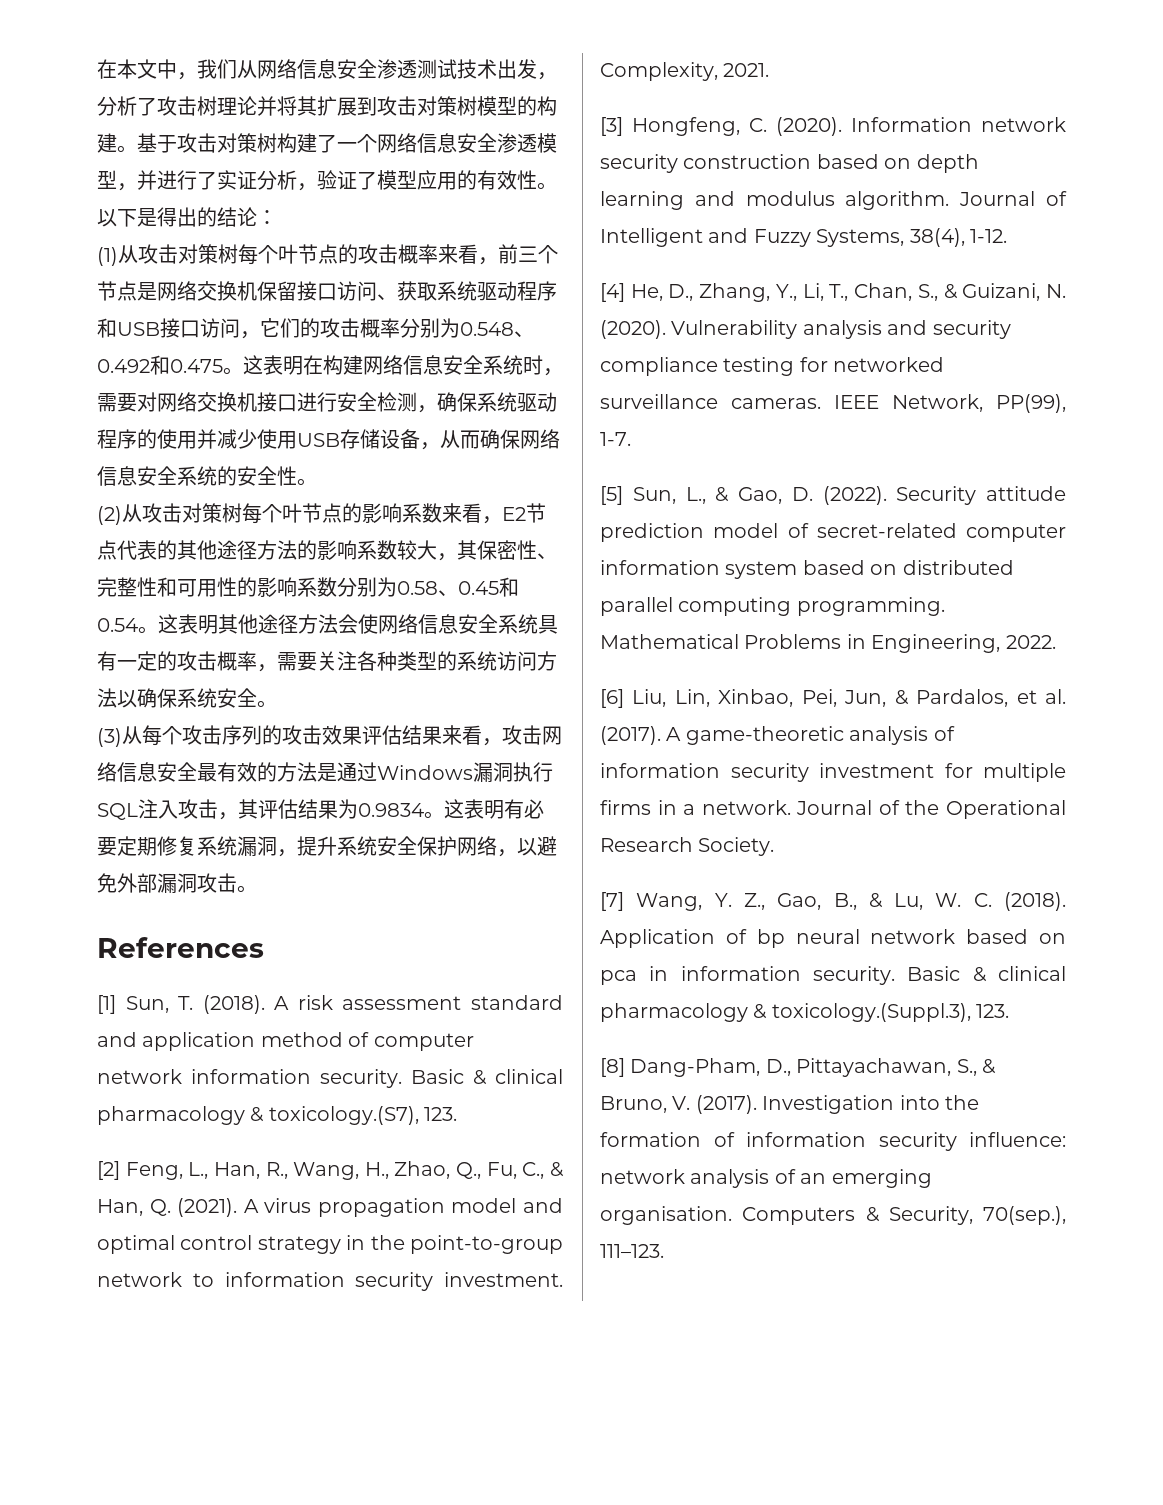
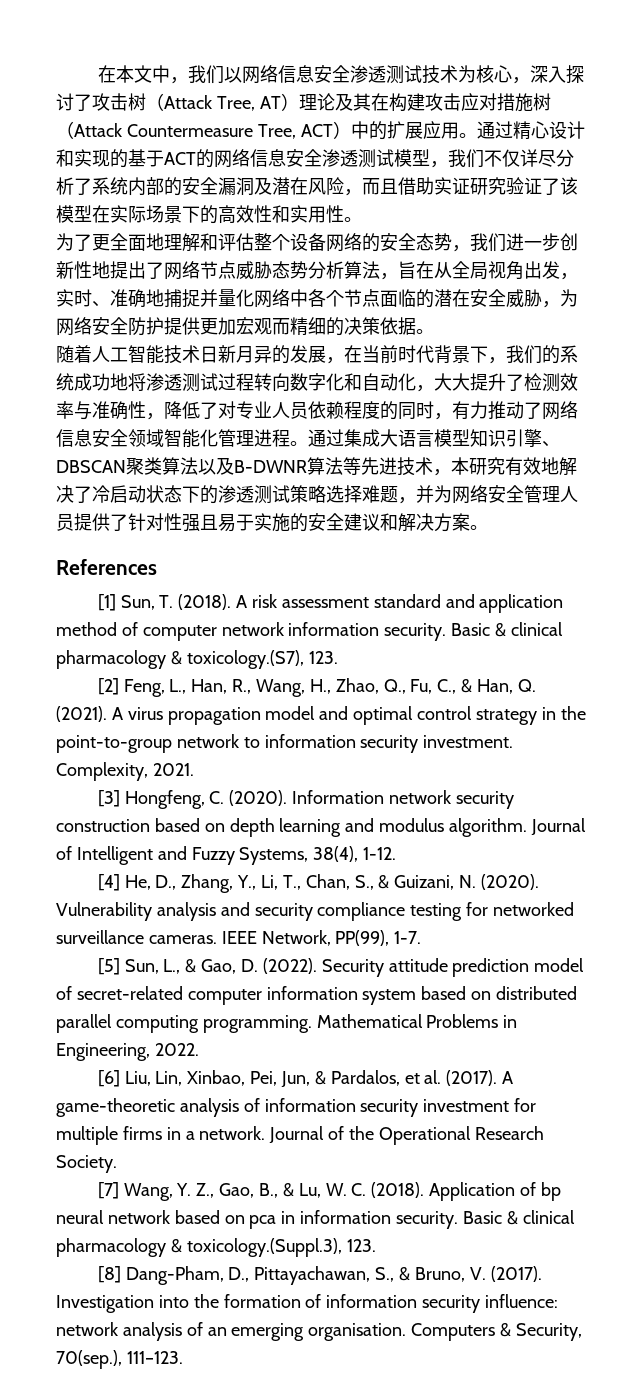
- 在本文中，我们从网络信息安全渗透测试技术出发，分析了攻击树理论并将其扩展到攻击对策树模型的构建。基于攻击对策树构建了一个网络信息安全渗透模型，并进行了实证分析，验证了模型应用的有效性。以下是得出的结论：
- (1)从攻击对策树每个叶节点的攻击概率来看，前三个节点是网络交换机保留接口访问、获取系统驱动程序和USB接口访问，它们的攻击概率分别为0.548、0.492和0.475。这表明在构建网络信息安全系统时，需要对网络交换机接口进行安全检测，确保系统驱动程序的使用并减少使用USB存储设备，从而确保网络信息安全系统的安全性。
- (2)从攻击对策树每个叶节点的影响系数来看，E2节点代表的其他途径方法的影响系数较大，其保密性、完整性和可用性的影响系数分别为0.58、0.45和0.54。这表明其他途径方法会使网络信息安全系统具有一定的攻击概率，需要关注各种类型的系统访问方法以确保系统安全。
- (3)从每个攻击序列的攻击效果评估结果来看，攻击网络信息安全最有效的方法是通过Windows漏洞执行SQL注入攻击，其评估结果为0.9834。这表明有必要定期修复系统漏洞，提升系统安全保护网络，以避免外部漏洞攻击。
+ 在本文中，我们以网络信息安全渗透测试技术为核心，深入探讨了攻击树（Attack Tree, AT）理论及其在构建攻击应对措施树（Attack Countermeasure Tree, ACT）中的扩展应用。通过精心设计和实现的基于ACT的网络信息安全渗透测试模型，我们不仅详尽分析了系统内部的安全漏洞及潜在风险，而且借助实证研究验证了该模型在实际场景下的高效性和实用性。
+ 为了更全面地理解和评估整个设备网络的安全态势，我们进一步创新性地提出了网络节点威胁态势分析算法，旨在从全局视角出发，实时、准确地捕捉并量化网络中各个节点面临的潜在安全威胁，为网络安全防护提供更加宏观而精细的决策依据。
+ 随着人工智能技术日新月异的发展，在当前时代背景下，我们的系统成功地将渗透测试过程转向数字化和自动化，大大提升了检测效率与准确性，降低了对专业人员依赖程度的同时，有力推动了网络信息安全领域智能化管理进程。通过集成大语言模型知识引擎、DBSCAN聚类算法以及B-DWNR算法等先进技术，本研究有效地解决了冷启动状态下的渗透测试策略选择难题，并为网络安全管理人员提供了针对性强且易于实施的安全建议和解决方案。

